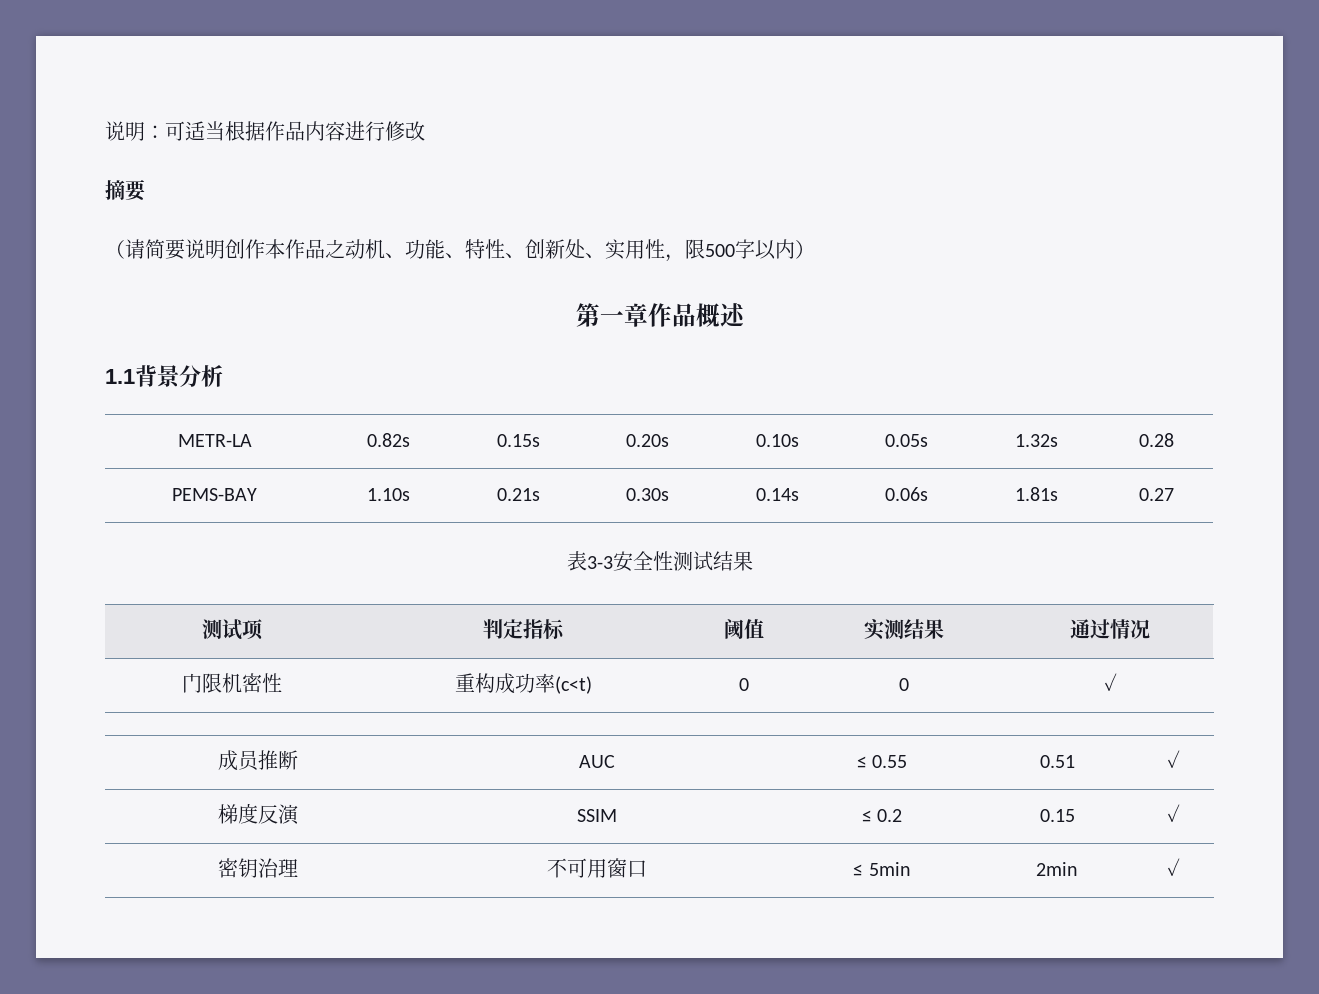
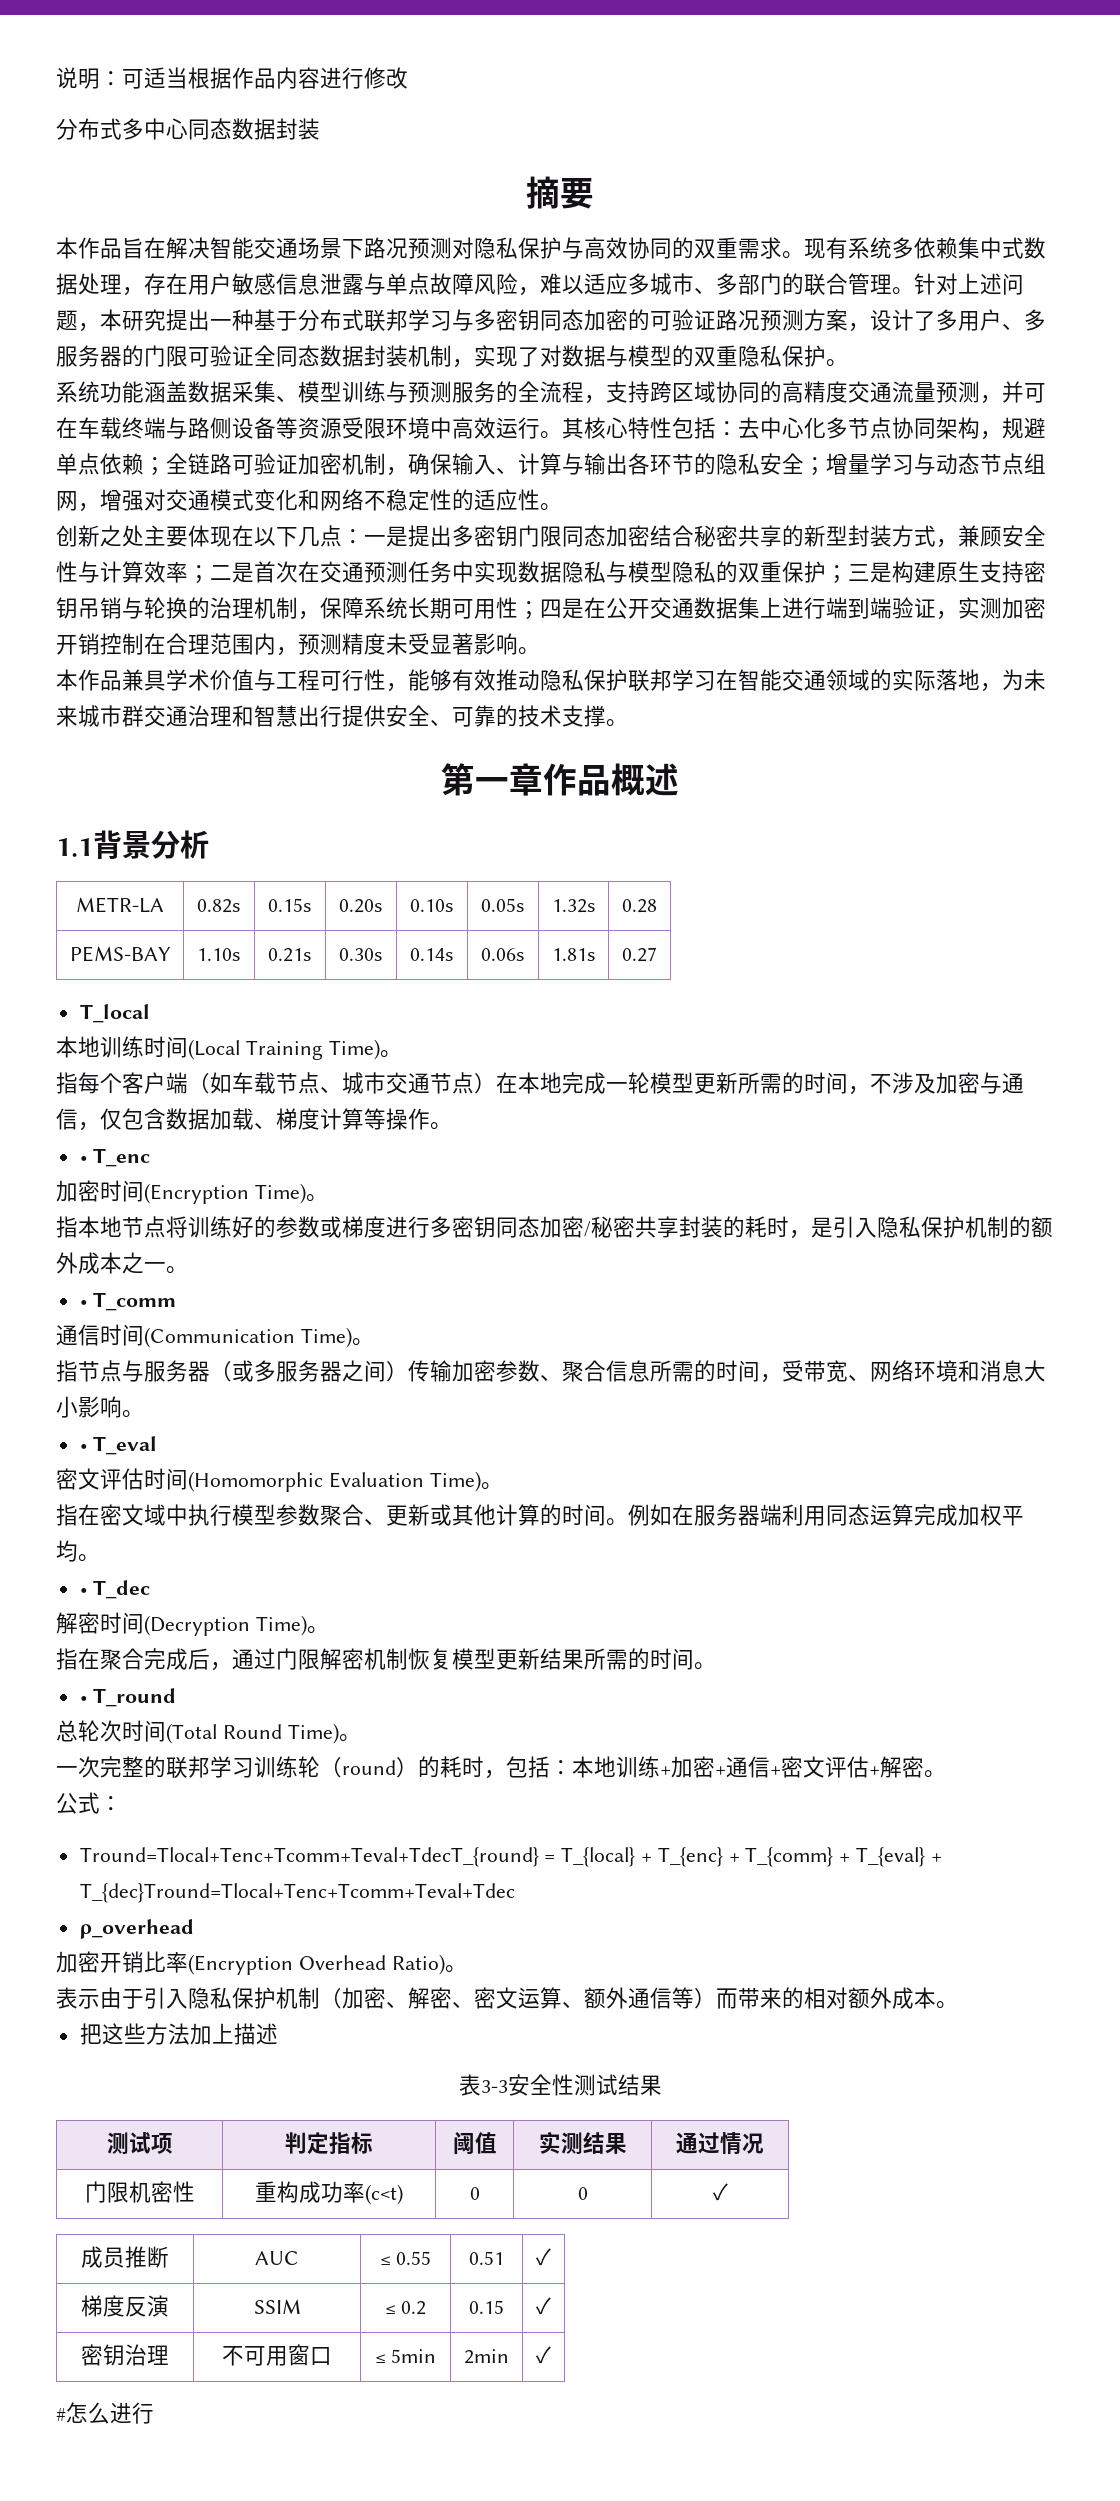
+ 分布式多中心同态数据封装
  摘要
- （请简要说明创作本作品之动机、功能、特性、创新处、实用性，限500字以内）
+ 本作品旨在解决智能交通场景下路况预测对隐私保护与高效协同的双重需求。现有系统多依赖集中式数据处理，存在用户敏感信息泄露与单点故障风险，难以适应多城市、多部门的联合管理。针对上述问题，本研究提出一种基于分布式联邦学习与多密钥同态加密的可验证路况预测方案，设计了多用户、多服务器的门限可验证全同态数据封装机制，实现了对数据与模型的双重隐私保护。
+ 系统功能涵盖数据采集、模型训练与预测服务的全流程，支持跨区域协同的高精度交通流量预测，并可在车载终端与路侧设备等资源受限环境中高效运行。其核心特性包括：去中心化多节点协同架构，规避单点依赖；全链路可验证加密机制，确保输入、计算与输出各环节的隐私安全；增量学习与动态节点组网，增强对交通模式变化和网络不稳定性的适应性。
+ 创新之处主要体现在以下几点：一是提出多密钥门限同态加密结合秘密共享的新型封装方式，兼顾安全性与计算效率；二是首次在交通预测任务中实现数据隐私与模型隐私的双重保护；三是构建原生支持密钥吊销与轮换的治理机制，保障系统长期可用性；四是在公开交通数据集上进行端到端验证，实测加密开销控制在合理范围内，预测精度未受显著影响。
+ 本作品兼具学术价值与工程可行性，能够有效推动隐私保护联邦学习在智能交通领域的实际落地，为未来城市群交通治理和智慧出行提供安全、可靠的技术支撑。
+ T_local
+ 本地训练时间(Local Training Time)。
+ 指每个客户端（如车载节点、城市交通节点）在本地完成一轮模型更新所需的时间，不涉及加密与通信，仅包含数据加载、梯度计算等操作。
+ • T_enc
+ 加密时间(Encryption Time)。
+ 指本地节点将训练好的参数或梯度进行多密钥同态加密/秘密共享封装的耗时，是引入隐私保护机制的额外成本之一。
+ • T_comm
+ 通信时间(Communication Time)。
+ 指节点与服务器（或多服务器之间）传输加密参数、聚合信息所需的时间，受带宽、网络环境和消息大小影响。
+ • T_eval
+ 密文评估时间(Homomorphic Evaluation Time)。
+ 指在密文域中执行模型参数聚合、更新或其他计算的时间。例如在服务器端利用同态运算完成加权平均。
+ • T_dec
+ 解密时间(Decryption Time)。
+ 指在聚合完成后，通过门限解密机制恢复模型更新结果所需的时间。
+ • T_round
+ 总轮次时间(Total Round Time)。
+ 一次完整的联邦学习训练轮（round）的耗时，包括：本地训练+加密+通信+密文评估+解密。
+ 公式：
+ Tround=Tlocal+Tenc+Tcomm+Teval+TdecT_{round} = T_{local} + T_{enc} + T_{comm} + T_{eval} + T_{dec}Tround=Tlocal+Tenc+Tcomm+Teval+Tdec
+ ρ_overhead
+ 加密开销比率(Encryption Overhead Ratio)。
+ 表示由于引入隐私保护机制（加密、解密、密文运算、额外通信等）而带来的相对额外成本。
+ 把这些方法加上描述
+ #怎么进行

